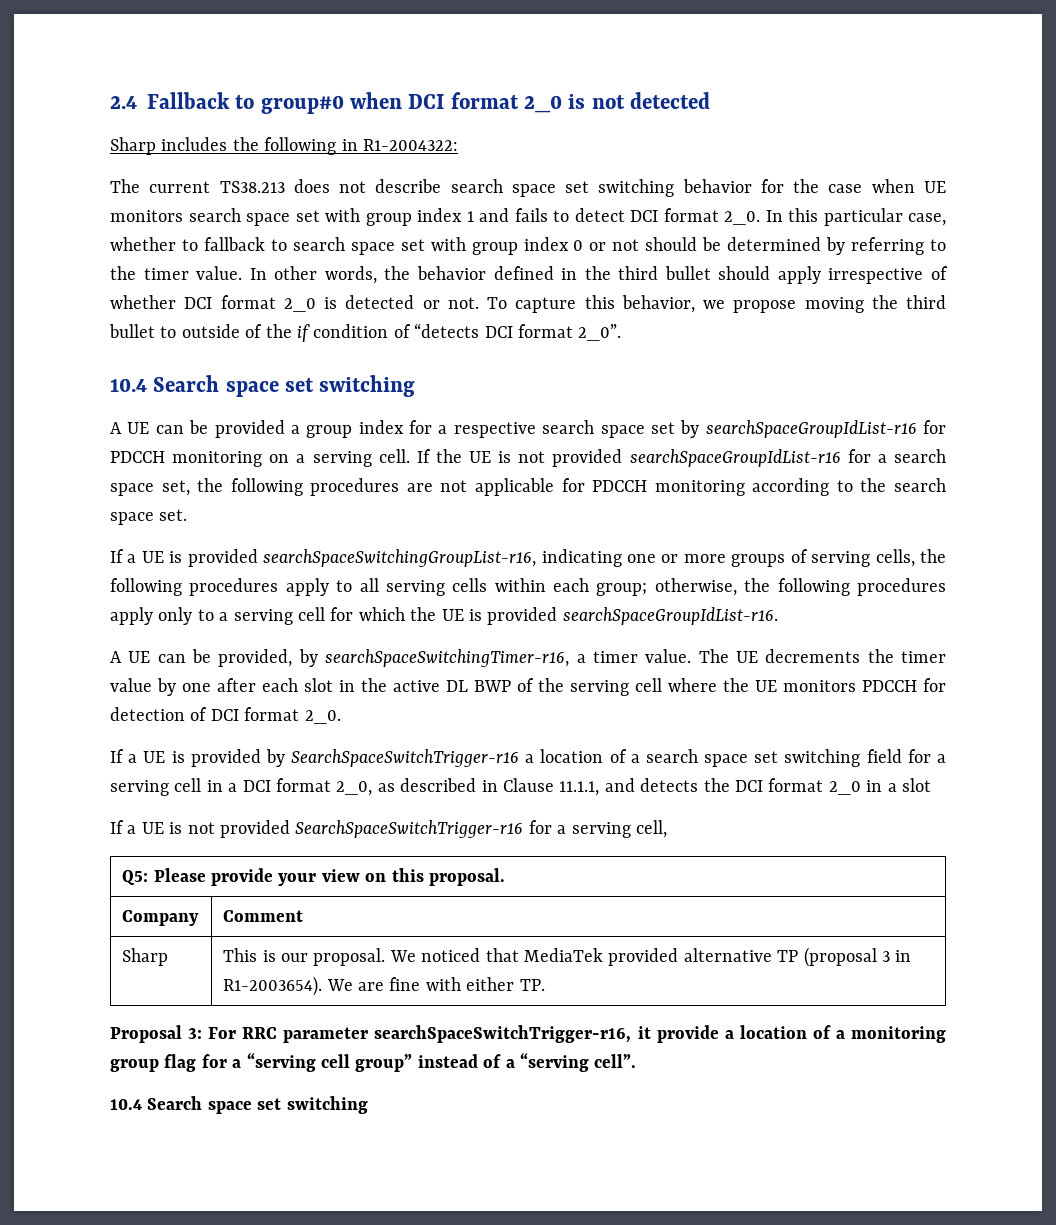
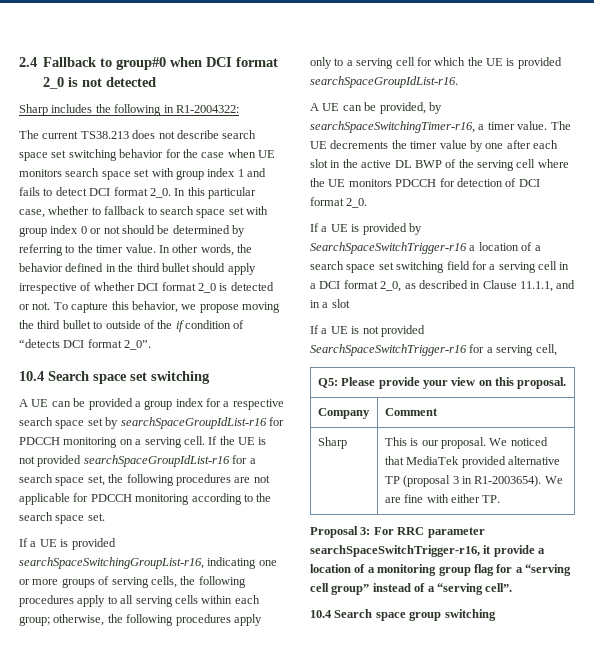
- If a UE is provided by SearchSpaceSwitchTrigger-r16 a location of a search space set switching field for a serving cell in a DCI format 2_0, as described in Clause 11.1.1, and detects the DCI format 2_0 in a slot
+ If a UE is provided by SearchSpaceSwitchTrigger-r16 a location of a search space set switching field for a serving cell in a DCI format 2_0, as described in Clause 11.1.1, and in a slot
  Proposal 3: For RRC parameter searchSpaceSwitchTrigger-r16, it provide a location of a monitoring group flag for a “serving cell group” instead of a “serving cell”.
- 10.4 Search space set switching
+ 10.4 Search space group switching

